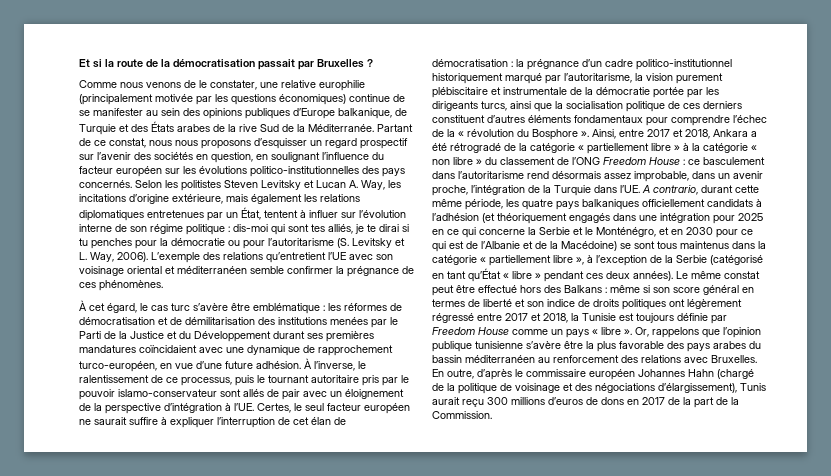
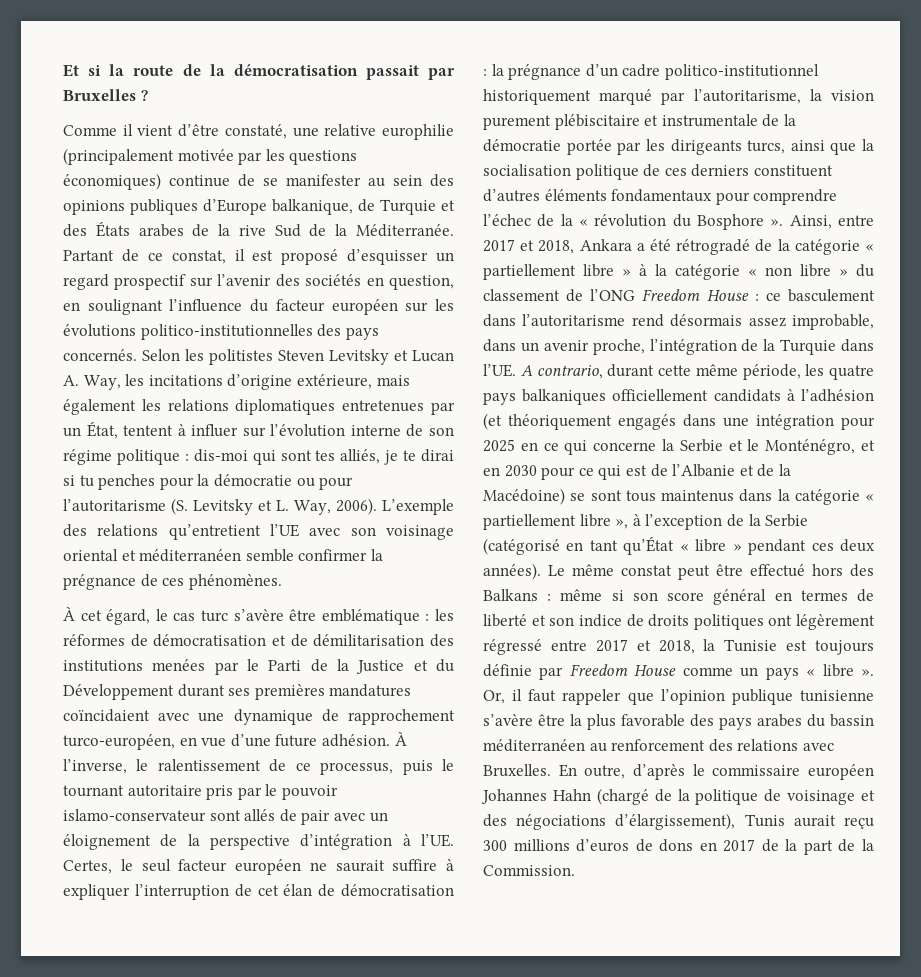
- Comme nous venons de le constater, une relative europhilie (principalement motivée par les questions économiques) continue de se manifester au sein des opinions publiques d’Europe balkanique, de Turquie et des États arabes de la rive Sud de la Méditerranée.
+ Comme il vient d’être constaté, une relative europhilie (principalement motivée par les questions économiques) continue de se manifester au sein des opinions publiques d’Europe balkanique, de Turquie et des États arabes de la rive Sud de la Méditerranée.
- Partant de ce constat, nous nous proposons d’esquisser un regard prospectif sur l’avenir des sociétés en question, en soulignant l’influence du facteur européen sur les évolutions politico-institutionnelles des pays concernés.
+ Partant de ce constat, il est proposé d’esquisser un regard prospectif sur l’avenir des sociétés en question, en soulignant l’influence du facteur européen sur les évolutions politico-institutionnelles des pays concernés.
- Or, rappelons que l’opinion publique tunisienne s’avère être la plus favorable des pays arabes du bassin méditerranéen au renforcement des relations avec Bruxelles.
+ Or, il faut rappeler que l’opinion publique tunisienne s’avère être la plus favorable des pays arabes du bassin méditerranéen au renforcement des relations avec Bruxelles.

